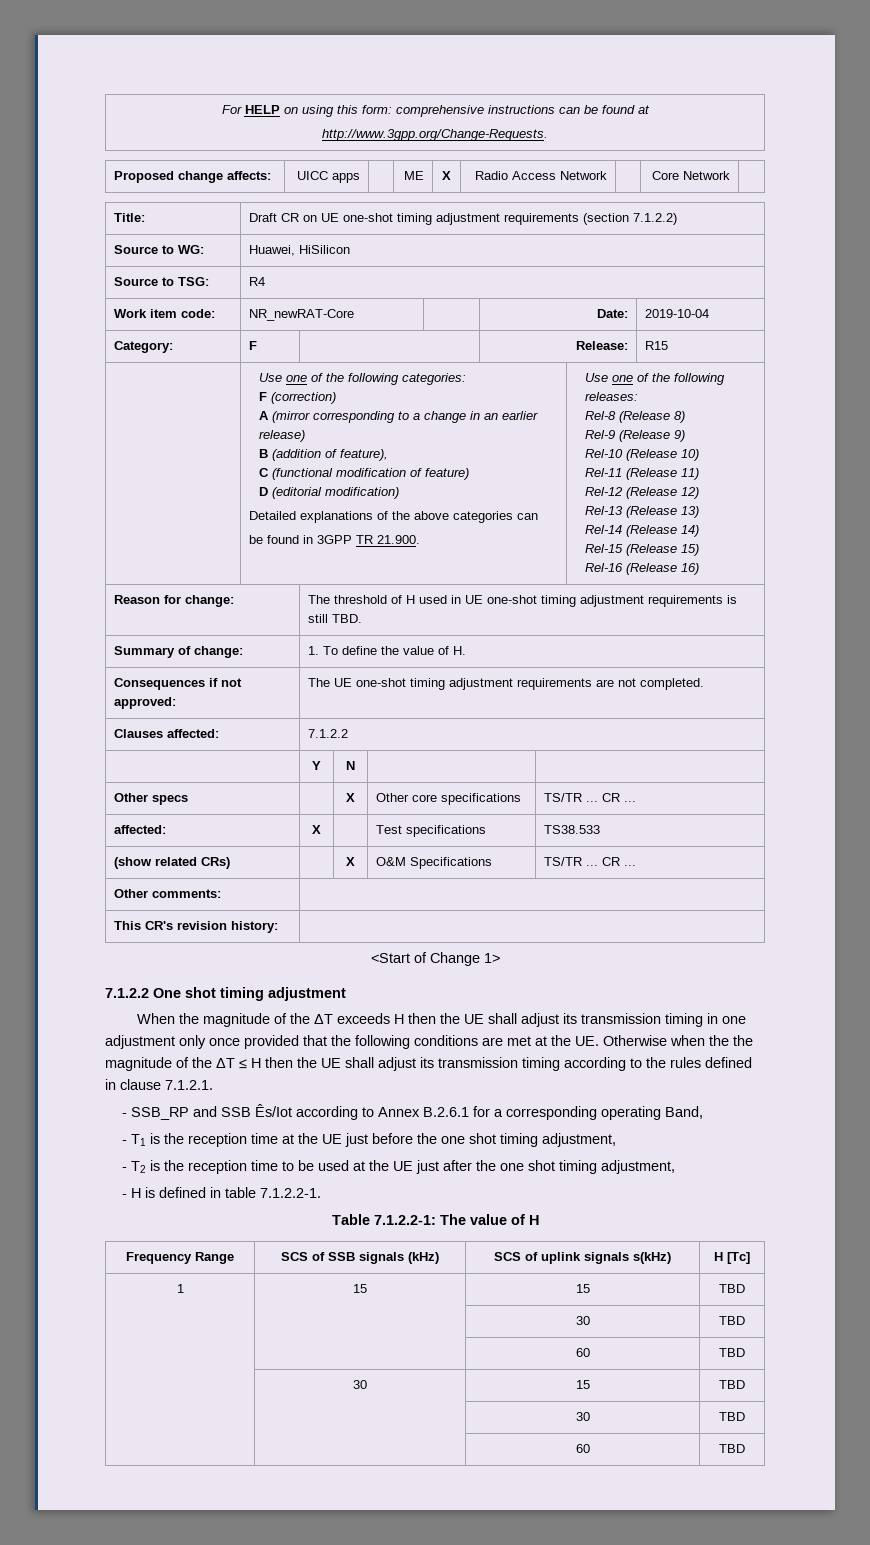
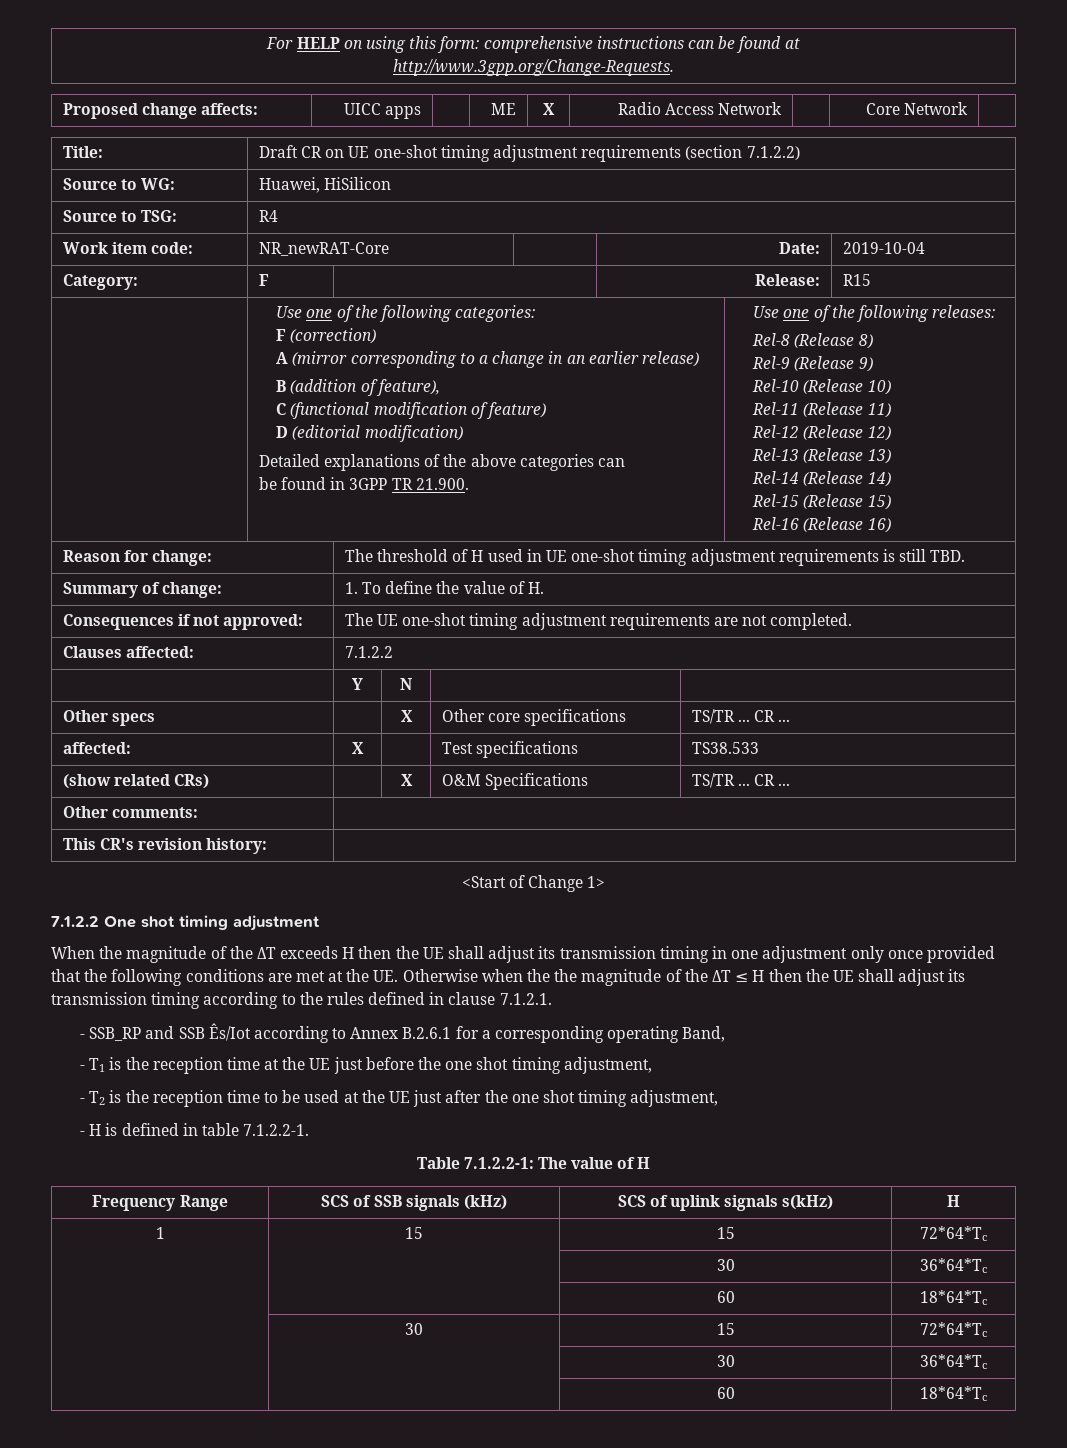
- Frequency Range | SCS of SSB signals (kHz) | SCS of uplink signals s(kHz) | H [Tc]
+ Frequency Range | SCS of SSB signals (kHz) | SCS of uplink signals s(kHz) | H
- 1 | 15 | 15 | TBD
- | | 30 | TBD
- | | 60 | TBD
+ 1 | 15 | 15 | 72*64*Tc
+ | | 30 | 36*64*Tc
+ | | 60 | 18*64*Tc
- | 30 | 15 | TBD
- | | 30 | TBD
- | | 60 | TBD
+ | 30 | 15 | 72*64*Tc
+ | | 30 | 36*64*Tc
+ | | 60 | 18*64*Tc

